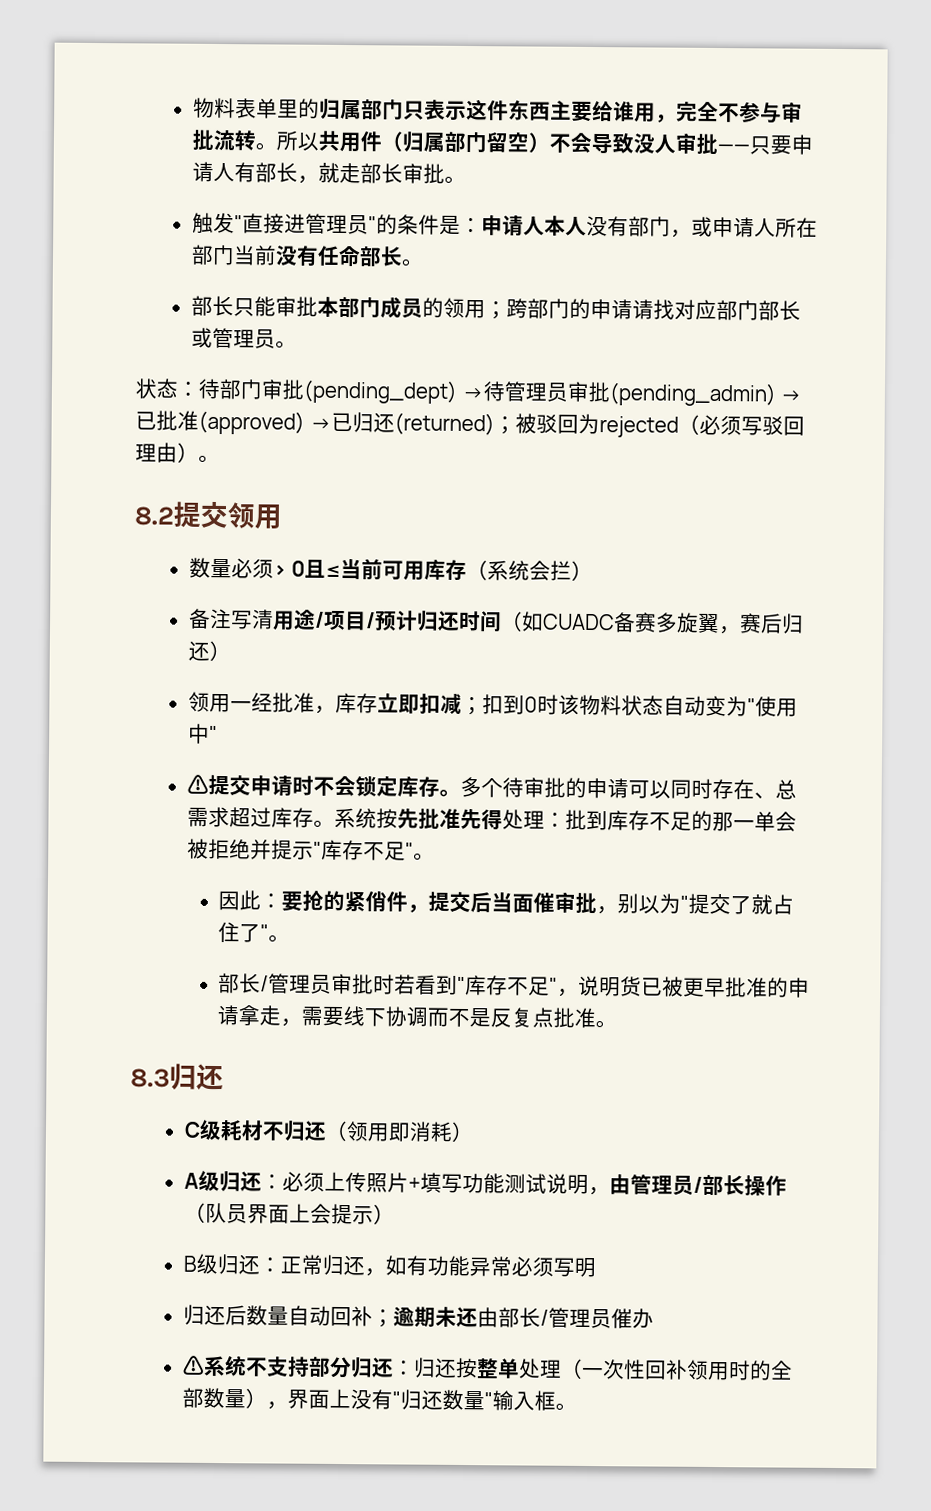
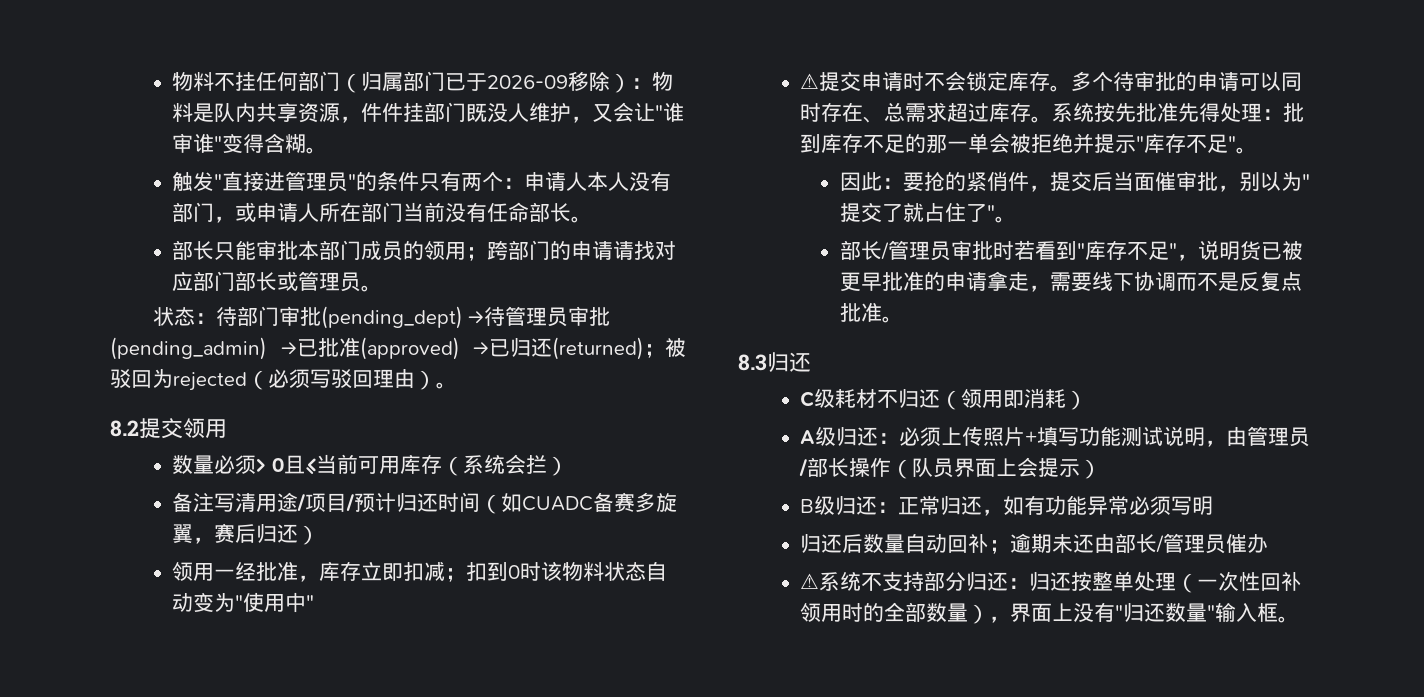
- 物料表单里的归属部门只表示这件东西主要给谁用，完全不参与审批流转。所以共用件（归属部门留空）不会导致没人审批——只要申请人有部长，就走部长审批。
+ 物料不挂任何部门（归属部门已于2026-09移除）：物料是队内共享资源，件件挂部门既没人维护，又会让"谁审谁"变得含糊。
- 触发"直接进管理员"的条件是：申请人本人没有部门，或申请人所在部门当前没有任命部长。
+ 触发"直接进管理员"的条件只有两个：申请人本人没有部门，或申请人所在部门当前没有任命部长。

